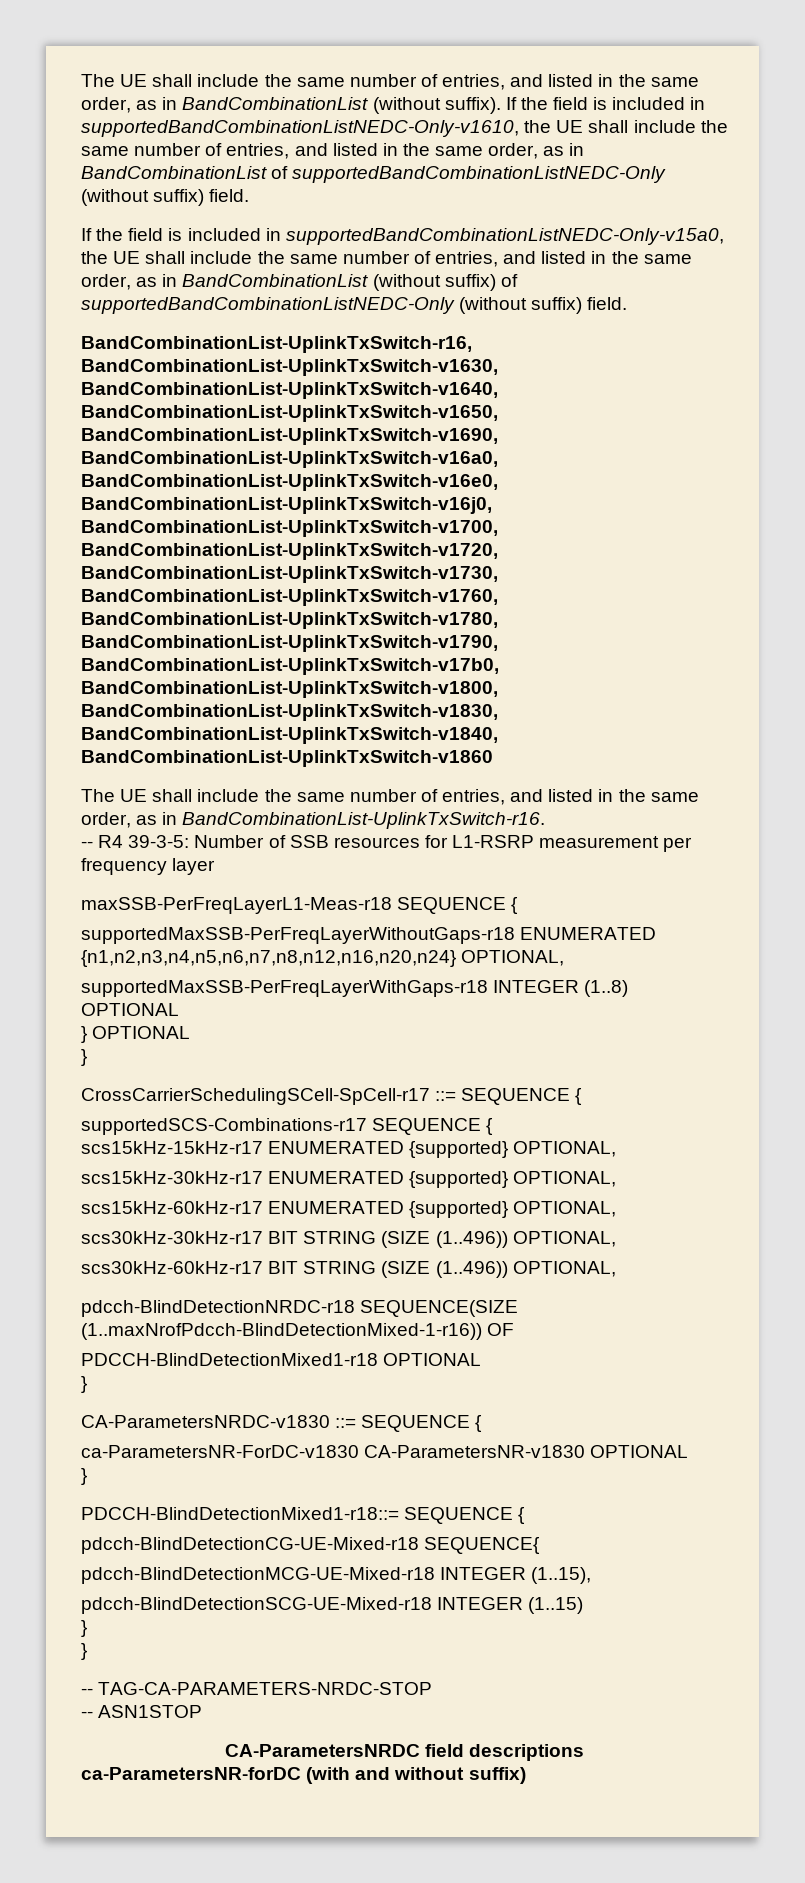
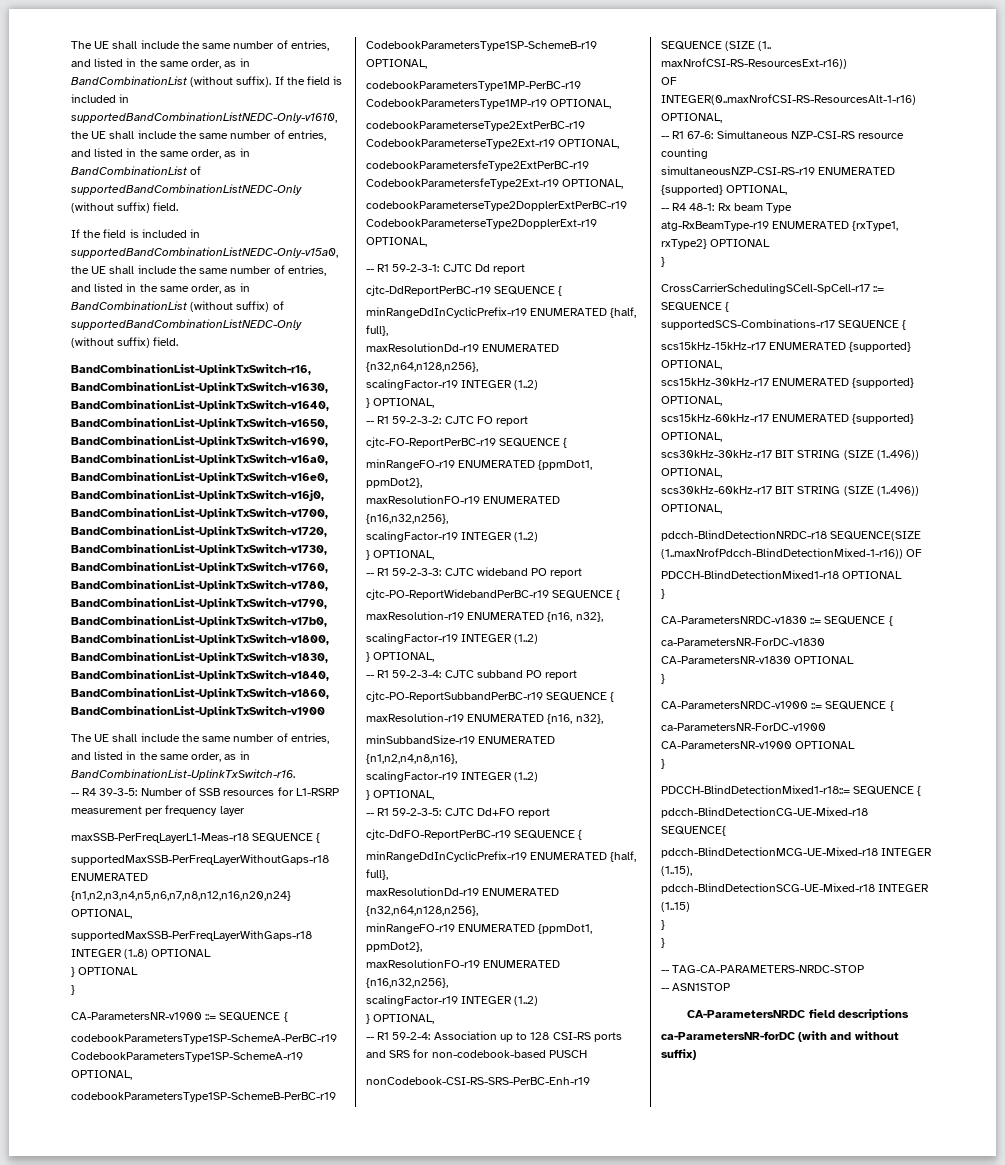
- BandCombinationList-UplinkTxSwitch-r16, BandCombinationList-UplinkTxSwitch-v1630, BandCombinationList-UplinkTxSwitch-v1640, BandCombinationList-UplinkTxSwitch-v1650, BandCombinationList-UplinkTxSwitch-v1690, BandCombinationList-UplinkTxSwitch-v16a0, BandCombinationList-UplinkTxSwitch-v16e0, BandCombinationList-UplinkTxSwitch-v16j0, BandCombinationList-UplinkTxSwitch-v1700, BandCombinationList-UplinkTxSwitch-v1720, BandCombinationList-UplinkTxSwitch-v1730, BandCombinationList-UplinkTxSwitch-v1760, BandCombinationList-UplinkTxSwitch-v1780, BandCombinationList-UplinkTxSwitch-v1790, BandCombinationList-UplinkTxSwitch-v17b0, BandCombinationList-UplinkTxSwitch-v1800, BandCombinationList-UplinkTxSwitch-v1830, BandCombinationList-UplinkTxSwitch-v1840, BandCombinationList-UplinkTxSwitch-v1860
+ BandCombinationList-UplinkTxSwitch-r16, BandCombinationList-UplinkTxSwitch-v1630, BandCombinationList-UplinkTxSwitch-v1640, BandCombinationList-UplinkTxSwitch-v1650, BandCombinationList-UplinkTxSwitch-v1690, BandCombinationList-UplinkTxSwitch-v16a0, BandCombinationList-UplinkTxSwitch-v16e0, BandCombinationList-UplinkTxSwitch-v16j0, BandCombinationList-UplinkTxSwitch-v1700, BandCombinationList-UplinkTxSwitch-v1720, BandCombinationList-UplinkTxSwitch-v1730, BandCombinationList-UplinkTxSwitch-v1760, BandCombinationList-UplinkTxSwitch-v1780, BandCombinationList-UplinkTxSwitch-v1790, BandCombinationList-UplinkTxSwitch-v17b0, BandCombinationList-UplinkTxSwitch-v1800, BandCombinationList-UplinkTxSwitch-v1830, BandCombinationList-UplinkTxSwitch-v1840, BandCombinationList-UplinkTxSwitch-v1860, BandCombinationList-UplinkTxSwitch-v1900
+ CA-ParametersNR-v1900 ::= SEQUENCE {
+ codebookParametersType1SP-SchemeA-PerBC-r19 CodebookParametersType1SP-SchemeA-r19 OPTIONAL,
+ codebookParametersType1SP-SchemeB-PerBC-r19 CodebookParametersType1SP-SchemeB-r19 OPTIONAL,
+ codebookParametersType1MP-PerBC-r19 CodebookParametersType1MP-r19 OPTIONAL,
+ codebookParameterseType2ExtPerBC-r19 CodebookParameterseType2Ext-r19 OPTIONAL,
+ codebookParametersfeType2ExtPerBC-r19 CodebookParametersfeType2Ext-r19 OPTIONAL,
+ codebookParameterseType2DopplerExtPerBC-r19 CodebookParameterseType2DopplerExt-r19 OPTIONAL,
+ -- R1 59-2-3-1: CJTC Dd report
+ cjtc-DdReportPerBC-r19 SEQUENCE {
+ minRangeDdInCyclicPrefix-r19 ENUMERATED {half, full},
+ maxResolutionDd-r19 ENUMERATED {n32,n64,n128,n256},
+ scalingFactor-r19 INTEGER (1..2)
+ } OPTIONAL,
+ -- R1 59-2-3-2: CJTC FO report
+ cjtc-FO-ReportPerBC-r19 SEQUENCE {
+ minRangeFO-r19 ENUMERATED {ppmDot1, ppmDot2},
+ maxResolutionFO-r19 ENUMERATED {n16,n32,n256},
+ scalingFactor-r19 INTEGER (1..2)
+ } OPTIONAL,
+ -- R1 59-2-3-3: CJTC wideband PO report
+ cjtc-PO-ReportWidebandPerBC-r19 SEQUENCE {
+ maxResolution-r19 ENUMERATED {n16, n32},
+ scalingFactor-r19 INTEGER (1..2)
+ } OPTIONAL,
+ -- R1 59-2-3-4: CJTC subband PO report
+ cjtc-PO-ReportSubbandPerBC-r19 SEQUENCE {
+ maxResolution-r19 ENUMERATED {n16, n32},
+ minSubbandSize-r19 ENUMERATED {n1,n2,n4,n8,n16},
+ scalingFactor-r19 INTEGER (1..2)
+ } OPTIONAL,
+ -- R1 59-2-3-5: CJTC Dd+FO report
+ cjtc-DdFO-ReportPerBC-r19 SEQUENCE {
+ minRangeDdInCyclicPrefix-r19 ENUMERATED {half, full},
+ maxResolutionDd-r19 ENUMERATED {n32,n64,n128,n256},
+ minRangeFO-r19 ENUMERATED {ppmDot1, ppmDot2},
+ maxResolutionFO-r19 ENUMERATED {n16,n32,n256},
+ scalingFactor-r19 INTEGER (1..2)
+ } OPTIONAL,
+ -- R1 59-2-4: Association up to 128 CSI-RS ports and SRS for non-codebook-based PUSCH
+ nonCodebook-CSI-RS-SRS-PerBC-Enh-r19 SEQUENCE (SIZE (1.. maxNrofCSI-RS-ResourcesExt-r16))
+ OF INTEGER(0..maxNrofCSI-RS-ResourcesAlt-1-r16) OPTIONAL,
+ -- R1 67-6: Simultaneous NZP-CSI-RS resource counting
+ simultaneousNZP-CSI-RS-r19 ENUMERATED {supported} OPTIONAL,
+ -- R4 48-1: Rx beam Type
+ atg-RxBeamType-r19 ENUMERATED {rxType1, rxType2} OPTIONAL
+ }
+ CA-ParametersNRDC-v1900 ::= SEQUENCE {
+ ca-ParametersNR-ForDC-v1900 CA-ParametersNR-v1900 OPTIONAL
+ }

